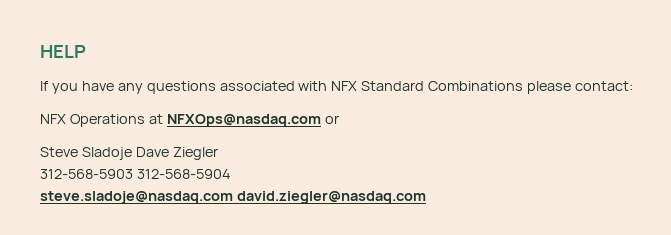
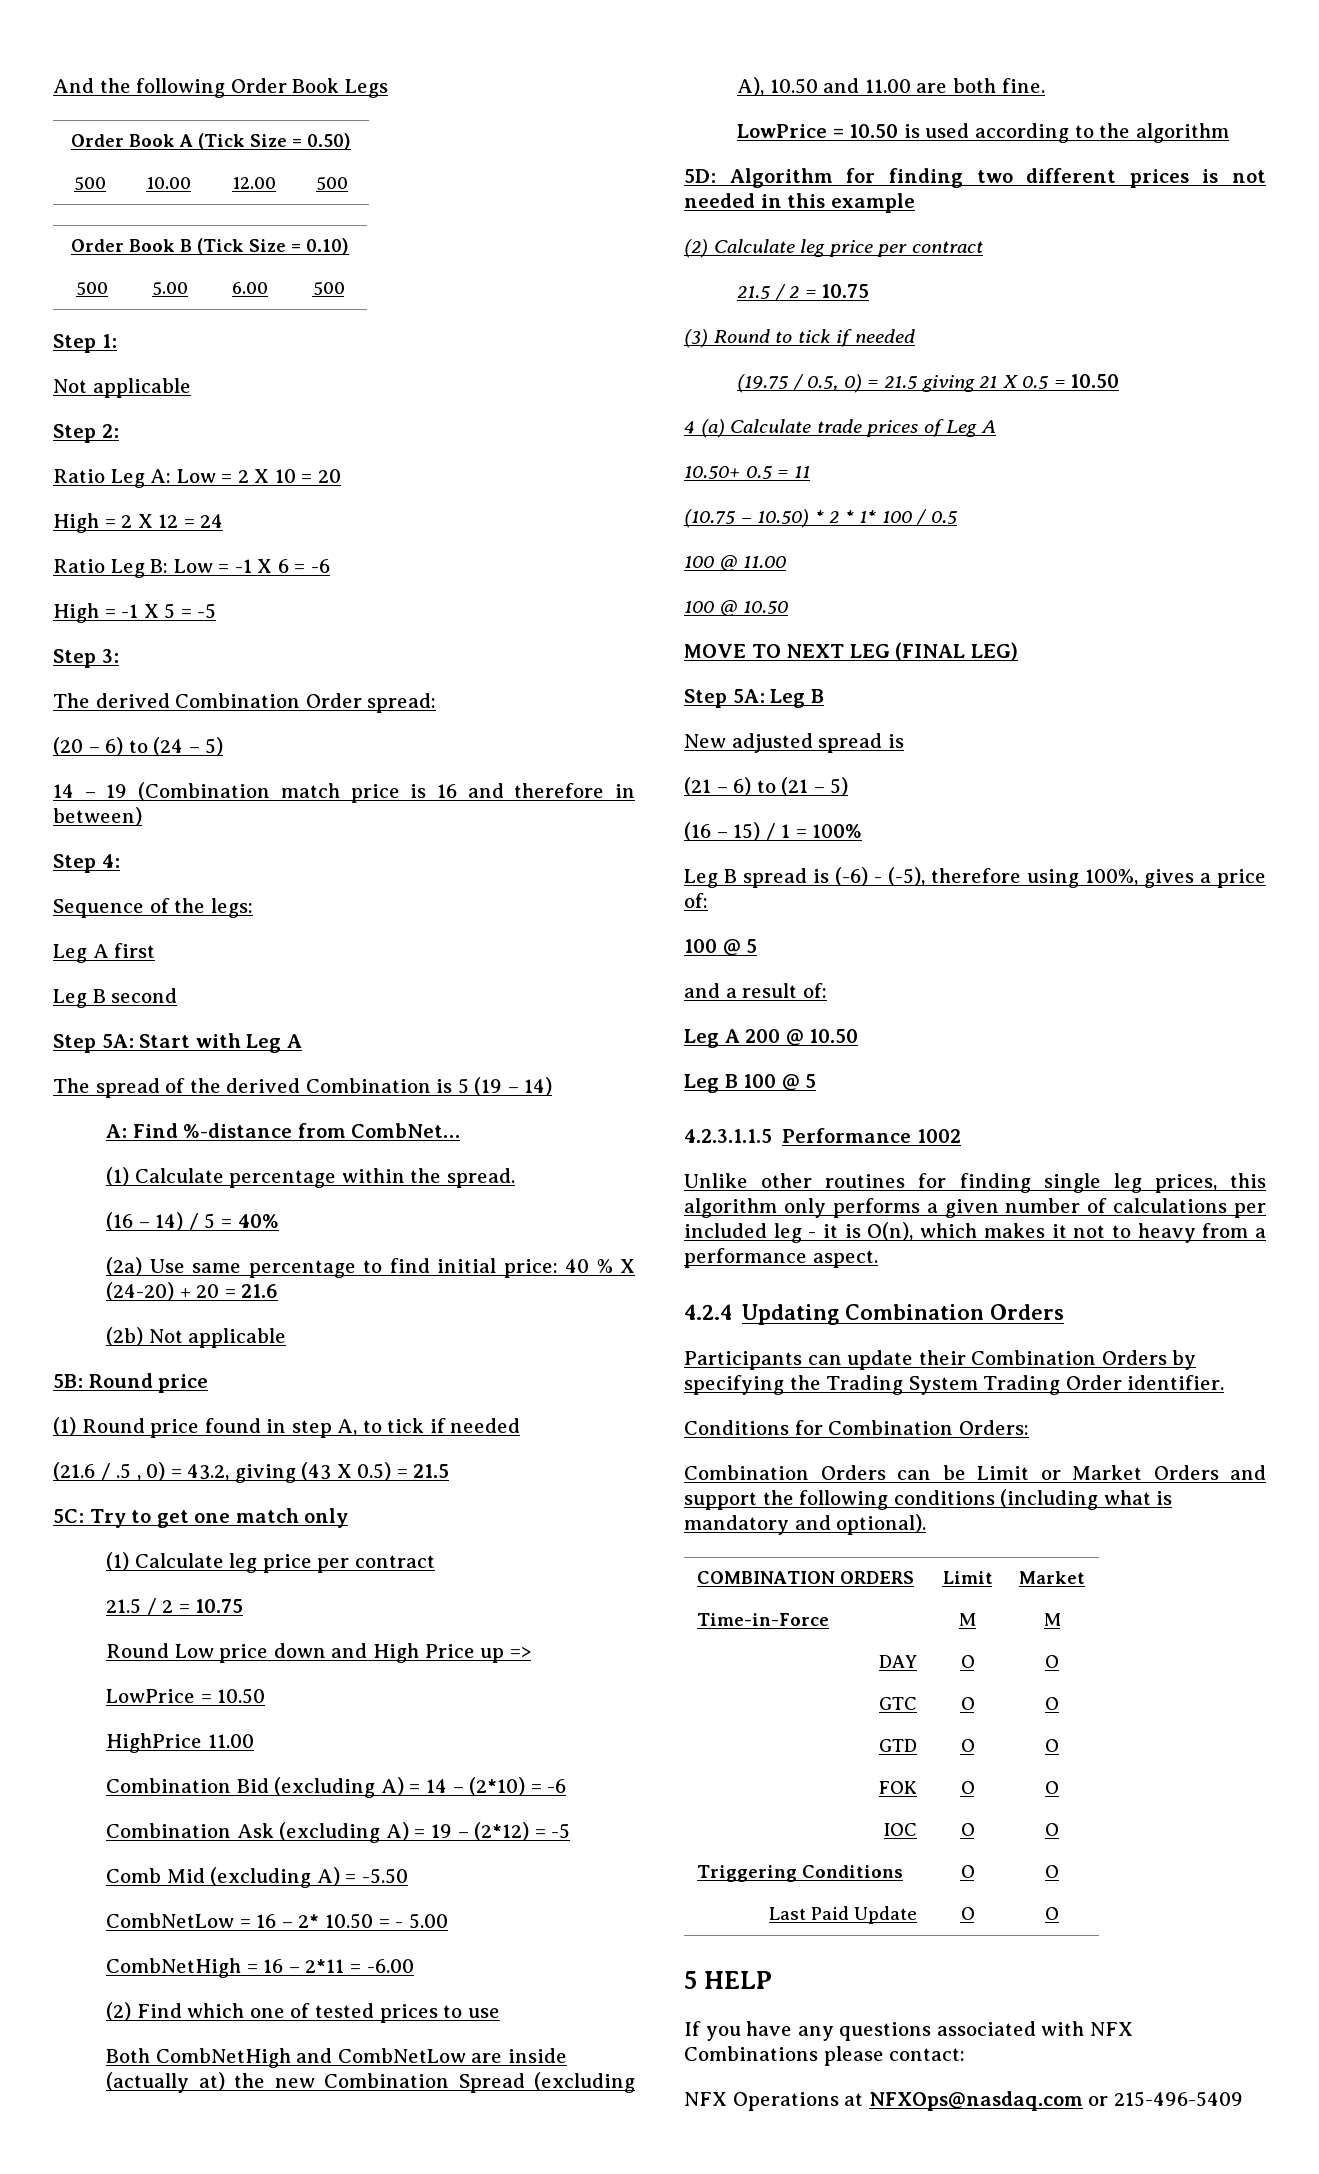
- HELP
+ And the following Order Book Legs
+ Order Book A (Tick Size = 0.50)
+ 500 | 10.00 | 12.00 | 500
+ Order Book B (Tick Size = 0.10)
+ 500 | 5.00 | 6.00 | 500
+ Step 1:
+ Not applicable
+ Step 2:
+ Ratio Leg A: Low = 2 X 10 = 20
+ High = 2 X 12 = 24
+ Ratio Leg B: Low = -1 X 6 = -6
+ High = -1 X 5 = -5
+ Step 3:
+ The derived Combination Order spread:
+ (20 – 6) to (24 – 5)
+ 14 – 19 (Combination match price is 16 and therefore in between)
+ Step 4:
+ Sequence of the legs:
+ Leg A first
+ Leg B second
+ Step 5A: Start with Leg A
+ The spread of the derived Combination is 5 (19 – 14)
+ A: Find %-distance from CombNet…
+ (1) Calculate percentage within the spread.
+ (16 – 14) / 5 = 40%
+ (2a) Use same percentage to find initial price: 40 % X (24-20) + 20 = 21.6
+ (2b) Not applicable
+ 5B: Round price
+ (1) Round price found in step A, to tick if needed
+ (21.6 / .5 , 0) = 43.2, giving (43 X 0.5) = 21.5
+ 5C: Try to get one match only
+ (1) Calculate leg price per contract
+ 21.5 / 2 = 10.75
+ Round Low price down and High Price up =>
+ LowPrice = 10.50
+ HighPrice 11.00
+ Combination Bid (excluding A) = 14 – (2*10) = -6
+ Combination Ask (excluding A) = 19 – (2*12) = -5
+ Comb Mid (excluding A) = -5.50
+ CombNetLow = 16 – 2* 10.50 = - 5.00
+ CombNetHigh = 16 – 2*11 = -6.00
+ (2) Find which one of tested prices to use
+ Both CombNetHigh and CombNetLow are inside (actually at) the new Combination Spread (excluding A), 10.50 and 11.00 are both fine.
+ LowPrice = 10.50 is used according to the algorithm
+ 5D: Algorithm for finding two different prices is not needed in this example
+ (2) Calculate leg price per contract
+ 21.5 / 2 = 10.75
+ (3) Round to tick if needed
+ (19.75 / 0.5, 0) = 21.5 giving 21 X 0.5 = 10.50
+ 4 (a) Calculate trade prices of Leg A
+ 10.50+ 0.5 = 11
+ (10.75 – 10.50) * 2 * 1* 100 / 0.5
+ 100 @ 11.00
+ 100 @ 10.50
+ MOVE TO NEXT LEG (FINAL LEG)
+ Step 5A: Leg B
+ New adjusted spread is
+ (21 – 6) to (21 – 5)
+ (16 – 15) / 1 = 100%
+ Leg B spread is (-6) - (-5), therefore using 100%, gives a price of:
+ 100 @ 5
+ and a result of:
+ Leg A 200 @ 10.50
+ Leg B 100 @ 5
+ 4.2.3.1.1.5 Performance 1002
+ Unlike other routines for finding single leg prices, this algorithm only performs a given number of calculations per included leg - it is O(n), which makes it not to heavy from a performance aspect.
+ 4.2.4 Updating Combination Orders
+ Participants can update their Combination Orders by specifying the Trading System Trading Order identifier.
+ Conditions for Combination Orders:
+ Combination Orders can be Limit or Market Orders and support the following conditions (including what is mandatory and optional).
+ COMBINATION ORDERS | Limit | Market
+ Time-in-Force | M | M
+ DAY | O | O
+ GTC | O | O
+ GTD | O | O
+ FOK | O | O
+ IOC | O | O
+ Triggering Conditions | O | O
+ Last Paid Update | O | O
+ 5 HELP
- If you have any questions associated with NFX Standard Combinations please contact:
+ If you have any questions associated with NFX Combinations please contact:
- NFX Operations at NFXOps@nasdaq.com or
- Steve Sladoje Dave Ziegler
- 312-568-5903 312-568-5904
- steve.sladoje@nasdaq.com david.ziegler@nasdaq.com
+ NFX Operations at NFXOps@nasdaq.com or 215-496-5409

